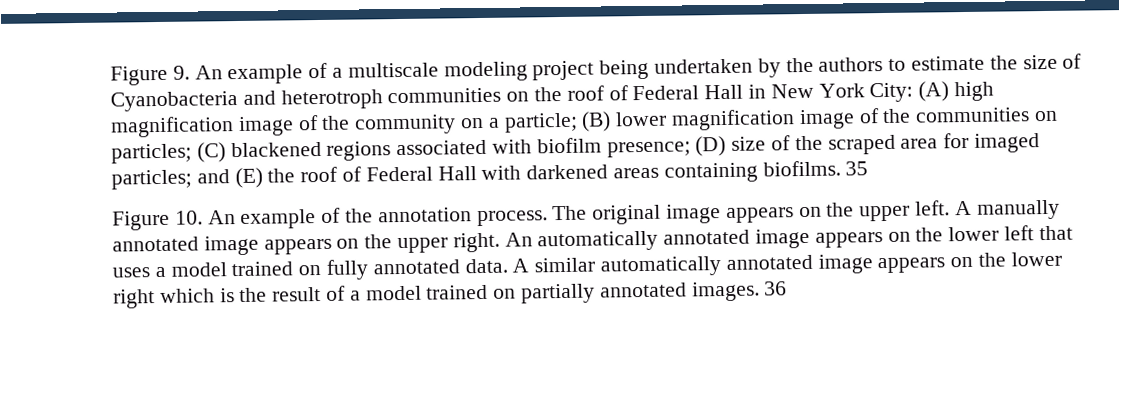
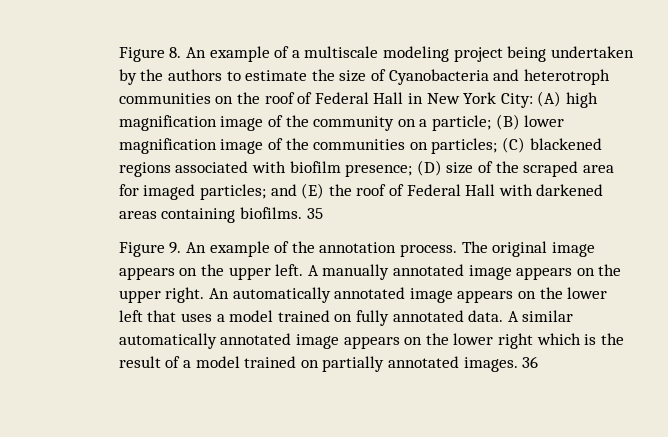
- Figure 9. An example of a multiscale modeling project being undertaken by the authors to estimate the size of Cyanobacteria and heterotroph communities on the roof of Federal Hall in New York City:
+ Figure 8. An example of a multiscale modeling project being undertaken by the authors to estimate the size of Cyanobacteria and heterotroph communities on the roof of Federal Hall in New York City:
- Figure 10. An example of the annotation process.
+ Figure 9. An example of the annotation process.

